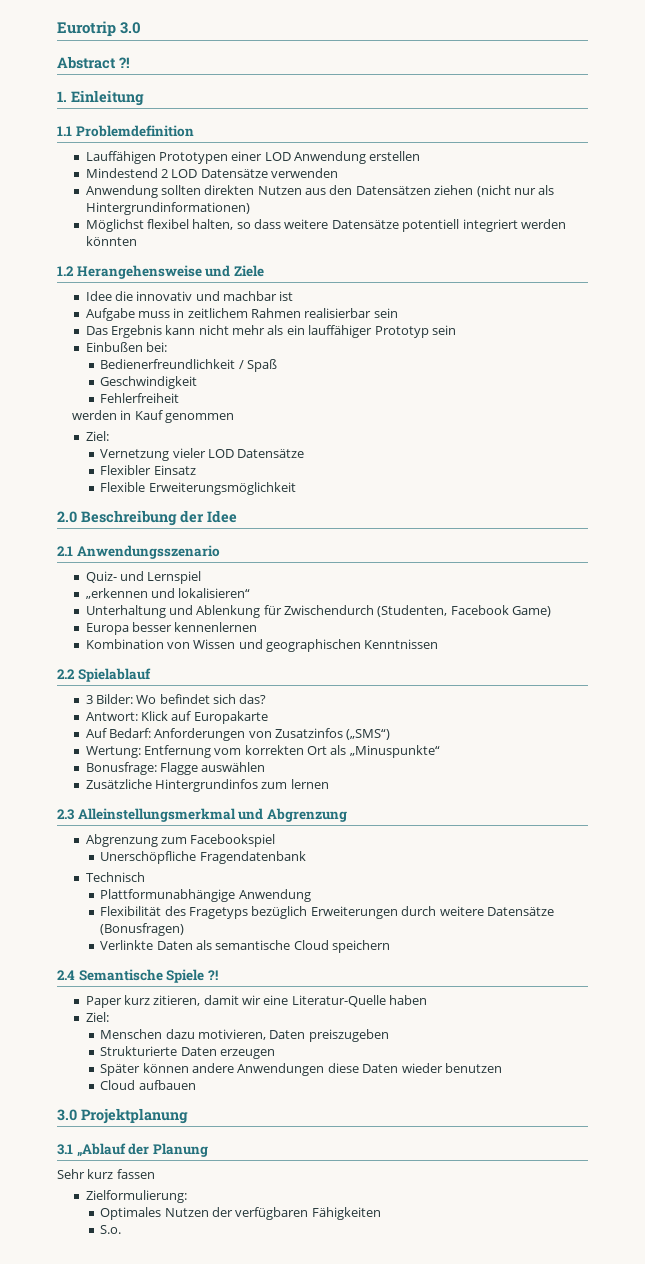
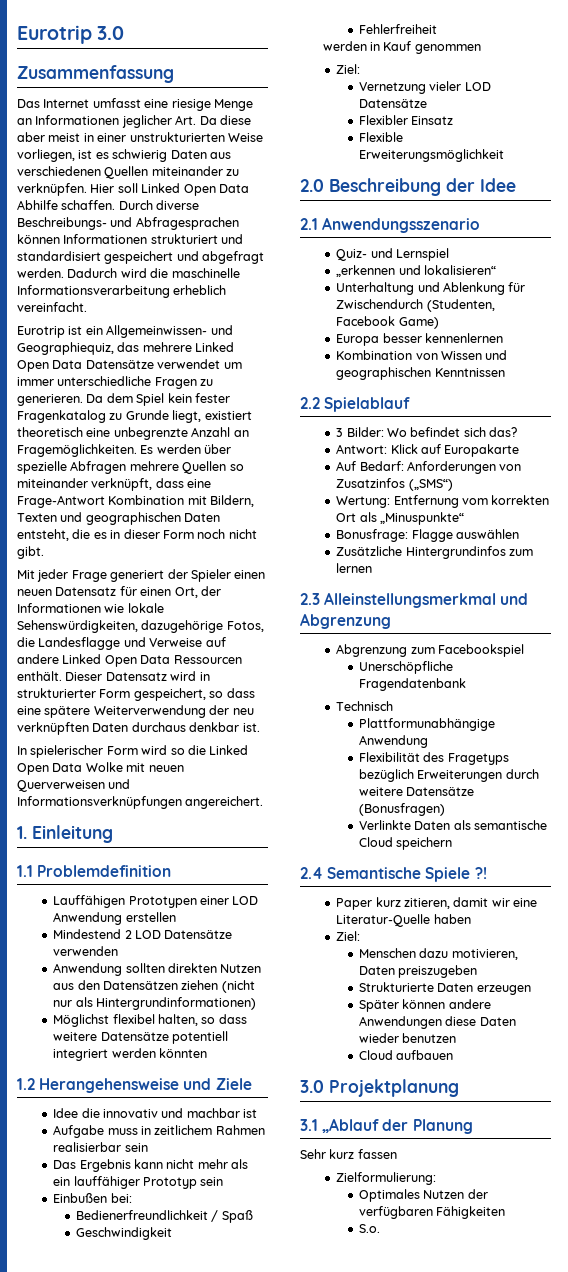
- Abstract ?!
+ Zusammenfassung
+ Das Internet umfasst eine riesige Menge an Informationen jeglicher Art. Da diese aber meist in einer unstrukturierten Weise vorliegen, ist es schwierig Daten aus verschiedenen Quellen miteinander zu verknüpfen. Hier soll Linked Open Data Abhilfe schaffen. Durch diverse Beschreibungs- und Abfragesprachen können Informationen strukturiert und standardisiert gespeichert und abgefragt werden. Dadurch wird die maschinelle Informationsverarbeitung erheblich vereinfacht.
+ Eurotrip ist ein Allgemeinwissen- und Geographiequiz, das mehrere Linked Open Data Datensätze verwendet um immer unterschiedliche Fragen zu generieren. Da dem Spiel kein fester Fragenkatalog zu Grunde liegt, existiert theoretisch eine unbegrenzte Anzahl an Fragemöglichkeiten. Es werden über spezielle Abfragen mehrere Quellen so miteinander verknüpft, dass eine Frage-Antwort Kombination mit Bildern, Texten und geographischen Daten entsteht, die es in dieser Form noch nicht gibt.
+ Mit jeder Frage generiert der Spieler einen neuen Datensatz für einen Ort, der Informationen wie lokale Sehenswürdigkeiten, dazugehörige Fotos, die Landesflagge und Verweise auf andere Linked Open Data Ressourcen enthält. Dieser Datensatz wird in strukturierter Form gespeichert, so dass eine spätere Weiterverwendung der neu verknüpften Daten durchaus denkbar ist.
+ In spielerischer Form wird so die Linked Open Data Wolke mit neuen Querverweisen und Informationsverknüpfungen angereichert.

